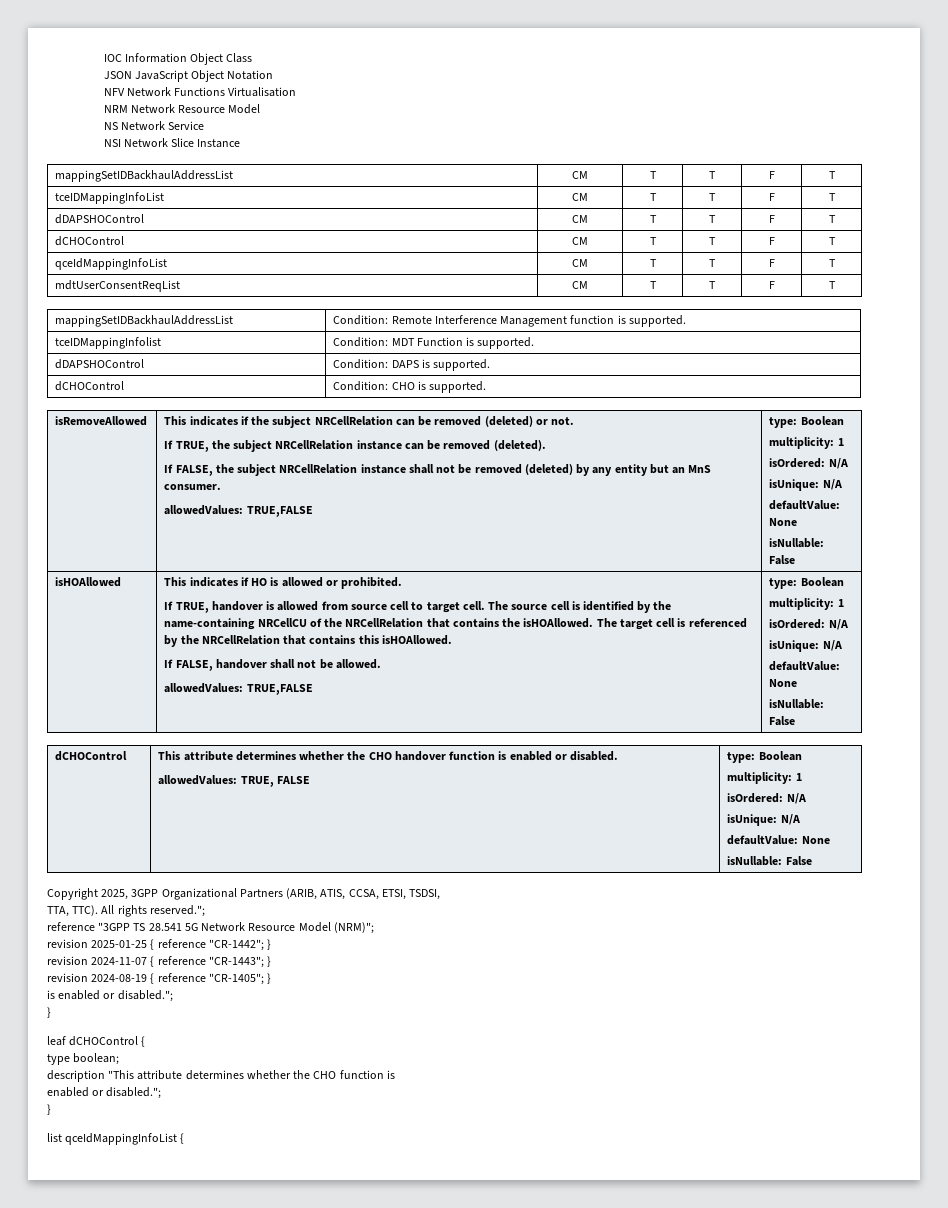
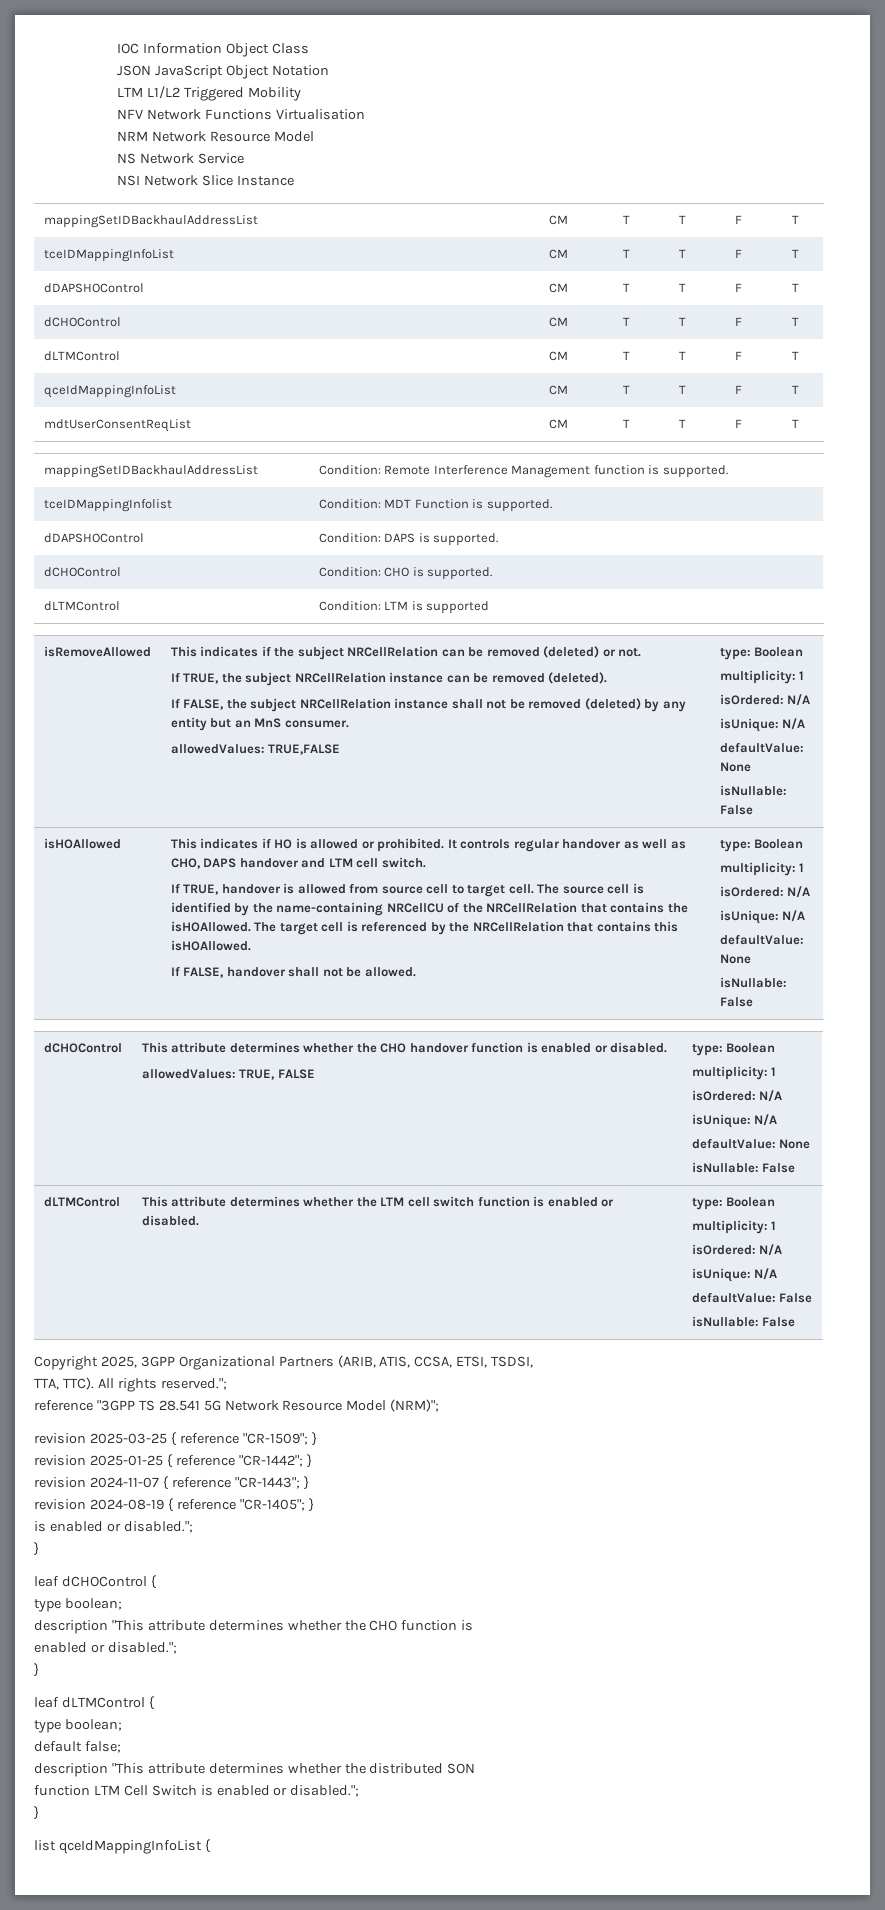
+ LTM L1/L2 Triggered Mobility
+ dLTMControl | CM | T | T | F | T
+ dLTMControl | Condition: LTM is supported
+ It controls regular handover as well as CHO, DAPS handover and LTM cell switch.
  If FALSE, handover shall not be allowed.
- allowedValues: TRUE,FALSE
+ dLTMControl | This attribute determines whether the LTM cell switch function is enabled or disabled. | type: Boolean
+ multiplicity: 1
+ isOrdered: N/A
+ isUnique: N/A
+ defaultValue: False
+ isNullable: False
+ revision 2025-03-25 { reference "CR-1509"; }
+ leaf dLTMControl {
+ type boolean;
+ default false;
+ description "This attribute determines whether the distributed SON
+ function LTM Cell Switch is enabled or disabled.";
+ }

